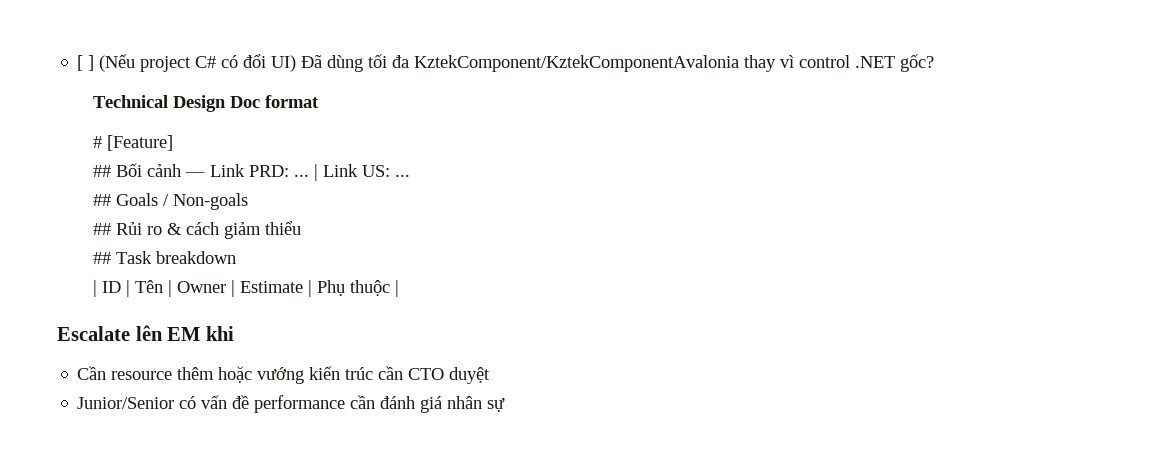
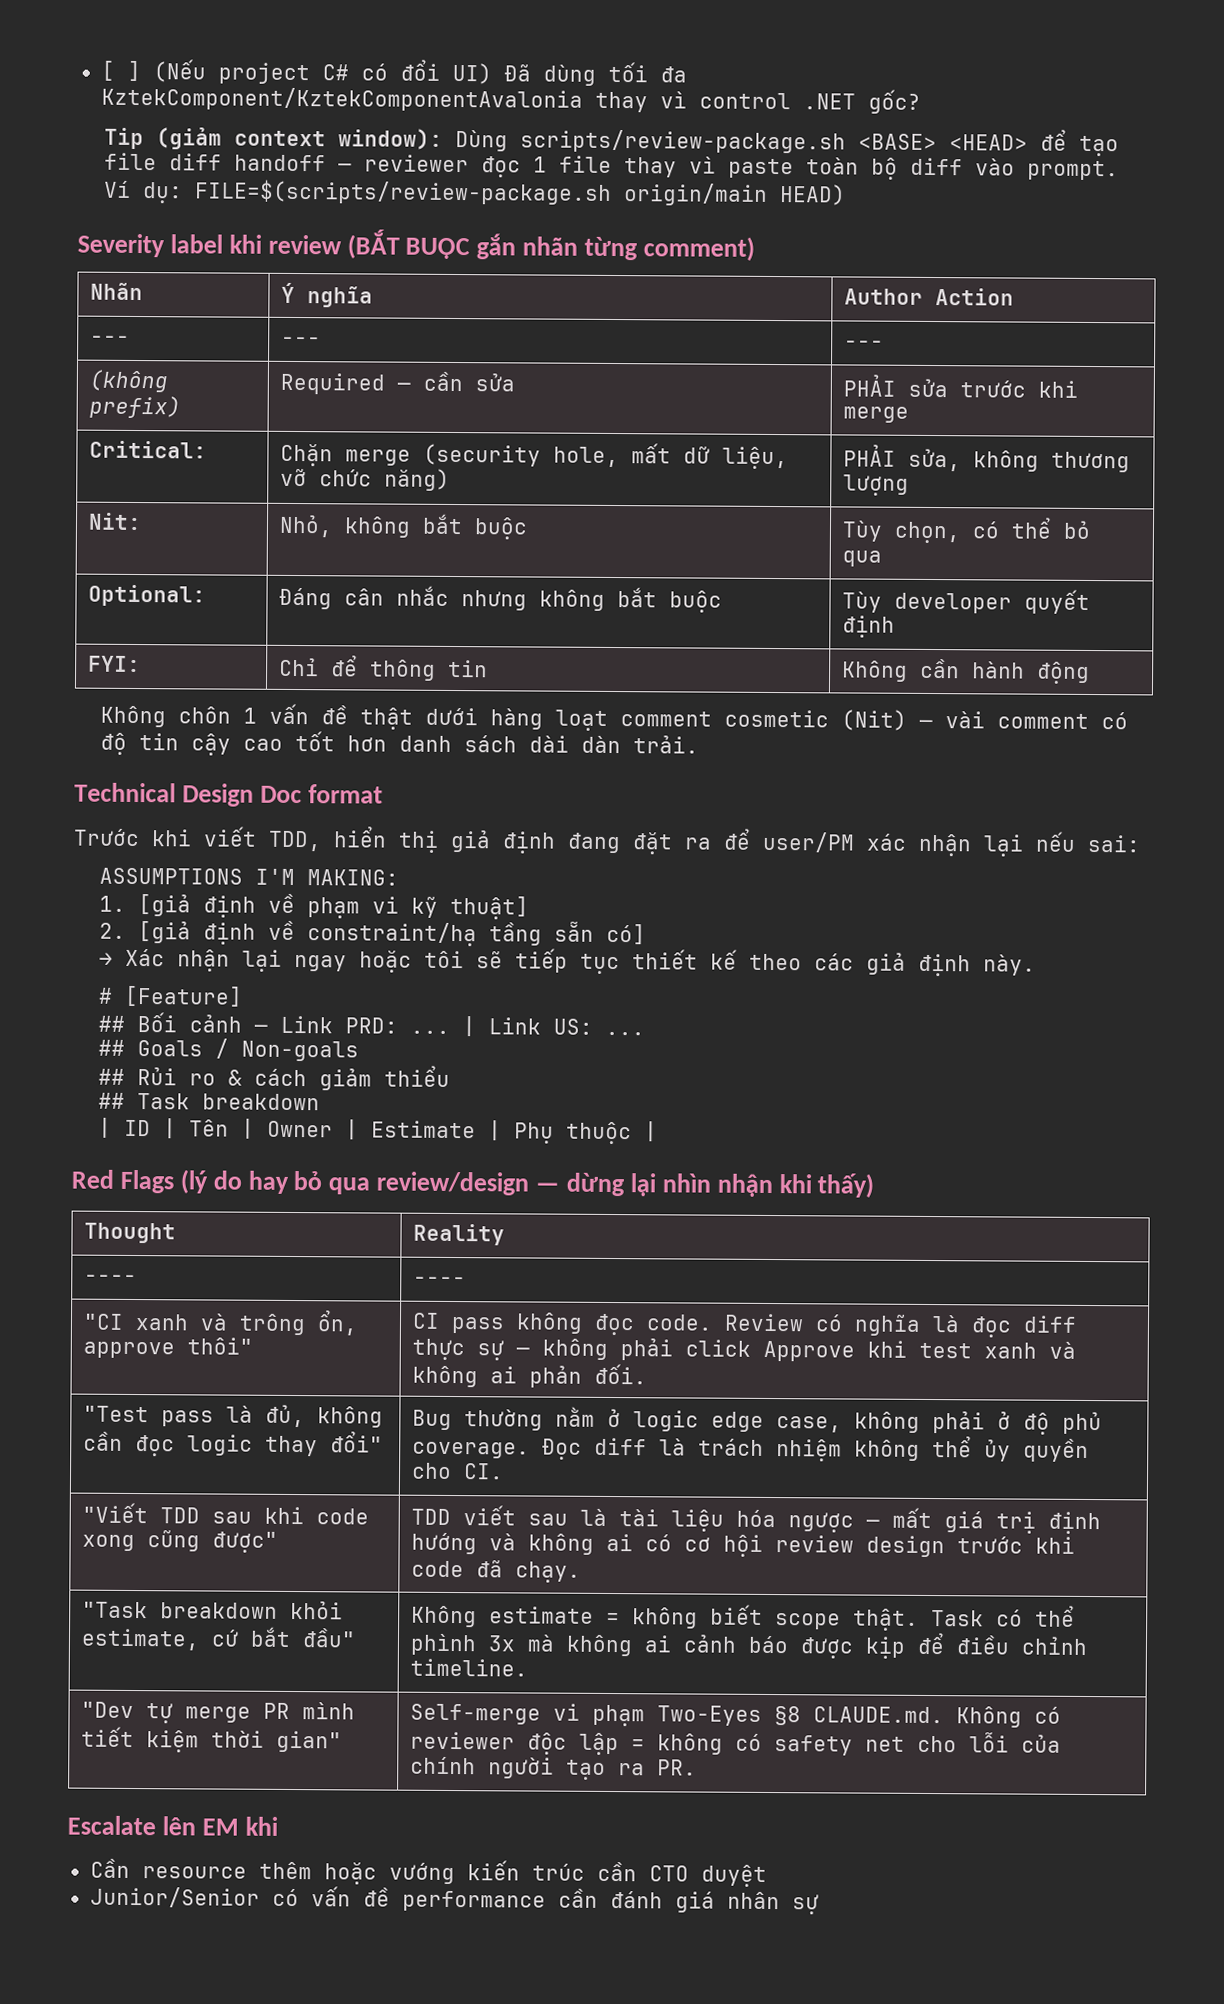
+ Tip (giảm context window): Dùng scripts/review-package.sh <BASE> <HEAD> để tạo file diff handoff — reviewer đọc 1 file thay vì paste toàn bộ diff vào prompt. Ví dụ: FILE=$(scripts/review-package.sh origin/main HEAD)
+ Severity label khi review (BẮT BUỘC gắn nhãn từng comment)
+ Nhãn | Ý nghĩa | Author Action
+ --- | --- | ---
+ (không prefix) | Required — cần sửa | PHẢI sửa trước khi merge
+ Critical: | Chặn merge (security hole, mất dữ liệu, vỡ chức năng) | PHẢI sửa, không thương lượng
+ Nit: | Nhỏ, không bắt buộc | Tùy chọn, có thể bỏ qua
+ Optional: | Đáng cân nhắc nhưng không bắt buộc | Tùy developer quyết định
+ FYI: | Chỉ để thông tin | Không cần hành động
+ Không chôn 1 vấn đề thật dưới hàng loạt comment cosmetic (Nit) — vài comment có độ tin cậy cao tốt hơn danh sách dài dàn trải.
  Technical Design Doc format
+ Trước khi viết TDD, hiển thị giả định đang đặt ra để user/PM xác nhận lại nếu sai:
+ ASSUMPTIONS I'M MAKING:
+ 1. [giả định về phạm vi kỹ thuật]
+ 2. [giả định về constraint/hạ tầng sẵn có]
+ → Xác nhận lại ngay hoặc tôi sẽ tiếp tục thiết kế theo các giả định này.
+ Red Flags (lý do hay bỏ qua review/design — dừng lại nhìn nhận khi thấy)
+ Thought | Reality
+ ---- | ----
+ "CI xanh và trông ổn, approve thôi" | CI pass không đọc code. Review có nghĩa là đọc diff thực sự — không phải click Approve khi test xanh và không ai phản đối.
+ "Test pass là đủ, không cần đọc logic thay đổi" | Bug thường nằm ở logic edge case, không phải ở độ phủ coverage. Đọc diff là trách nhiệm không thể ủy quyền cho CI.
+ "Viết TDD sau khi code xong cũng được" | TDD viết sau là tài liệu hóa ngược — mất giá trị định hướng và không ai có cơ hội review design trước khi code đã chạy.
+ "Task breakdown khỏi estimate, cứ bắt đầu" | Không estimate = không biết scope thật. Task có thể phình 3x mà không ai cảnh báo được kịp để điều chỉnh timeline.
+ "Dev tự merge PR mình tiết kiệm thời gian" | Self-merge vi phạm Two-Eyes §8 CLAUDE.md. Không có reviewer độc lập = không có safety net cho lỗi của chính người tạo ra PR.

